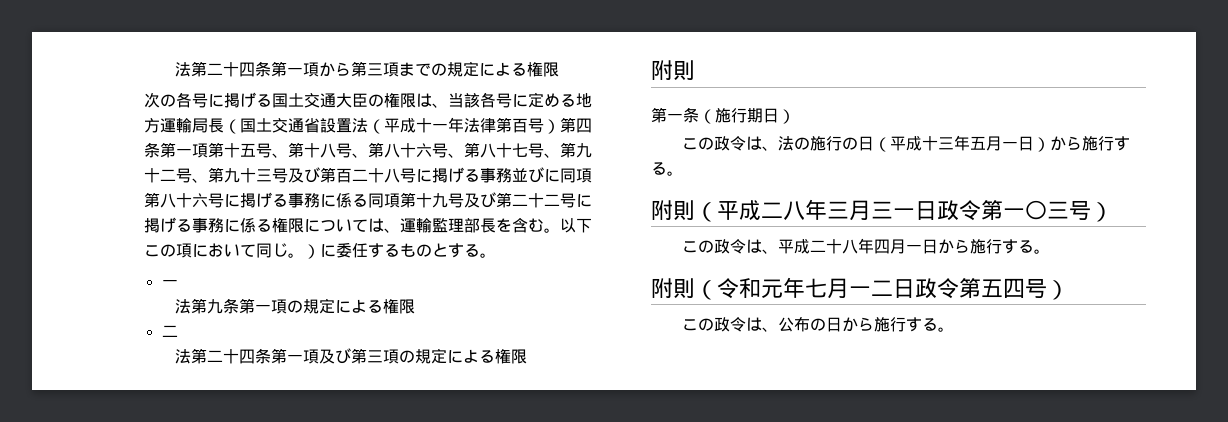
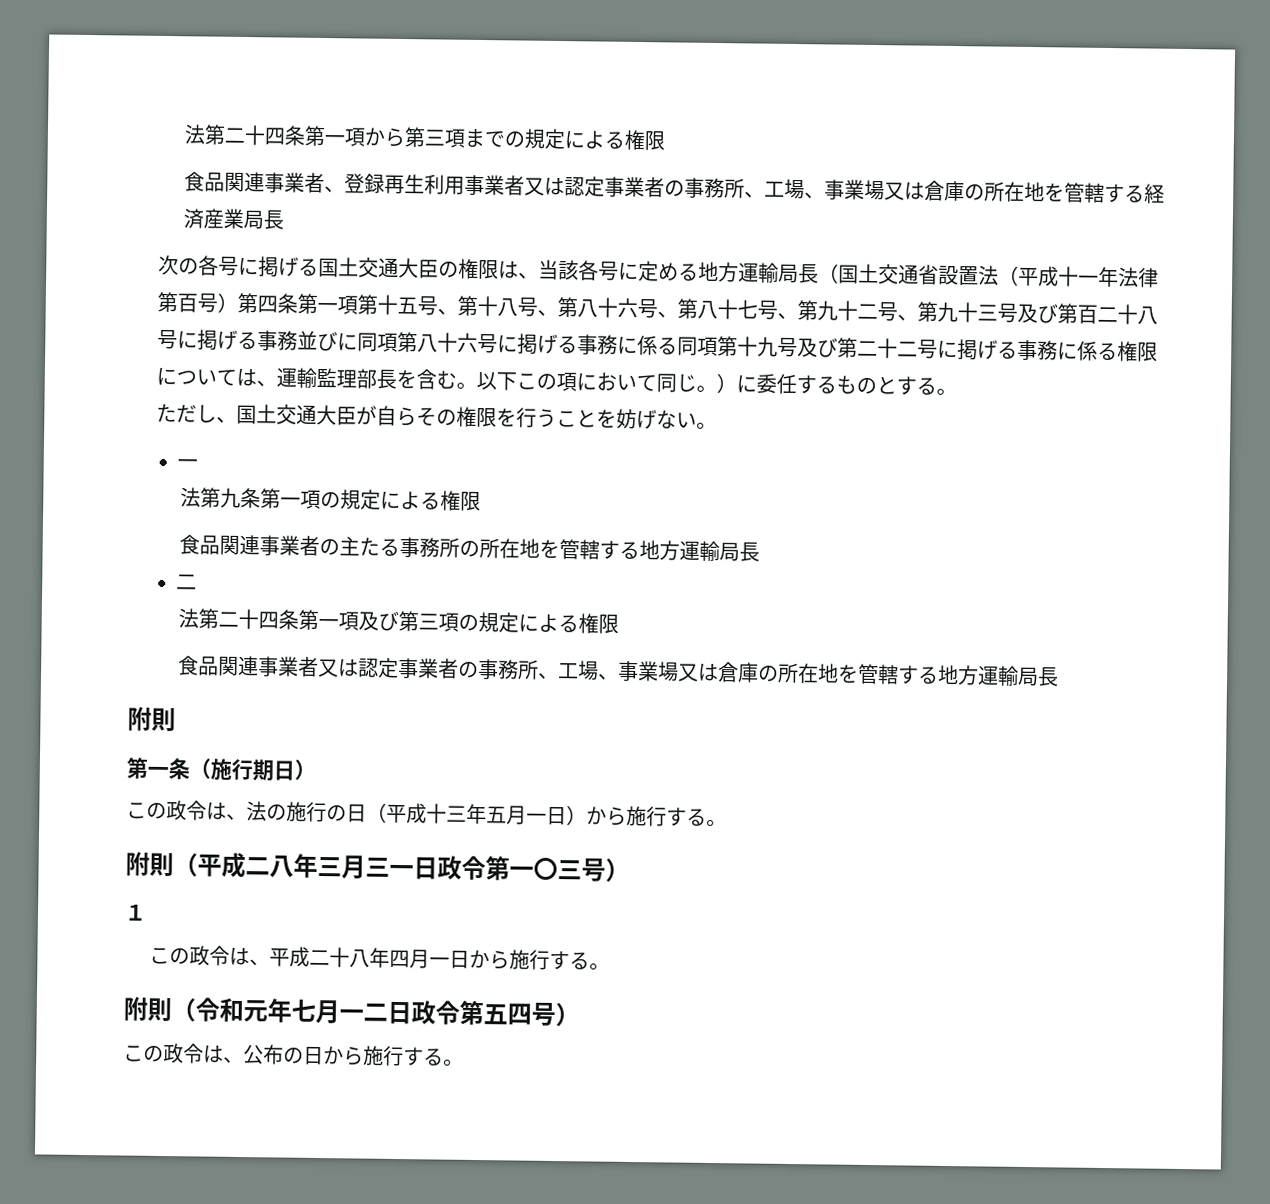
+ 食品関連事業者、登録再生利用事業者又は認定事業者の事務所、工場、事業場又は倉庫の所在地を管轄する経済産業局長
+ ただし、国土交通大臣が自らその権限を行うことを妨げない。
+ 食品関連事業者の主たる事務所の所在地を管轄する地方運輸局長
+ 食品関連事業者又は認定事業者の事務所、工場、事業場又は倉庫の所在地を管轄する地方運輸局長
+ １

